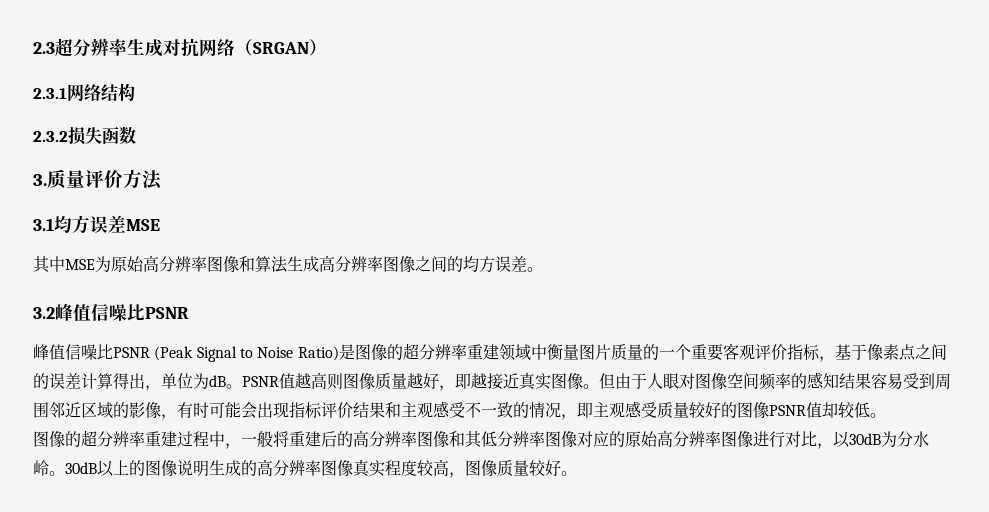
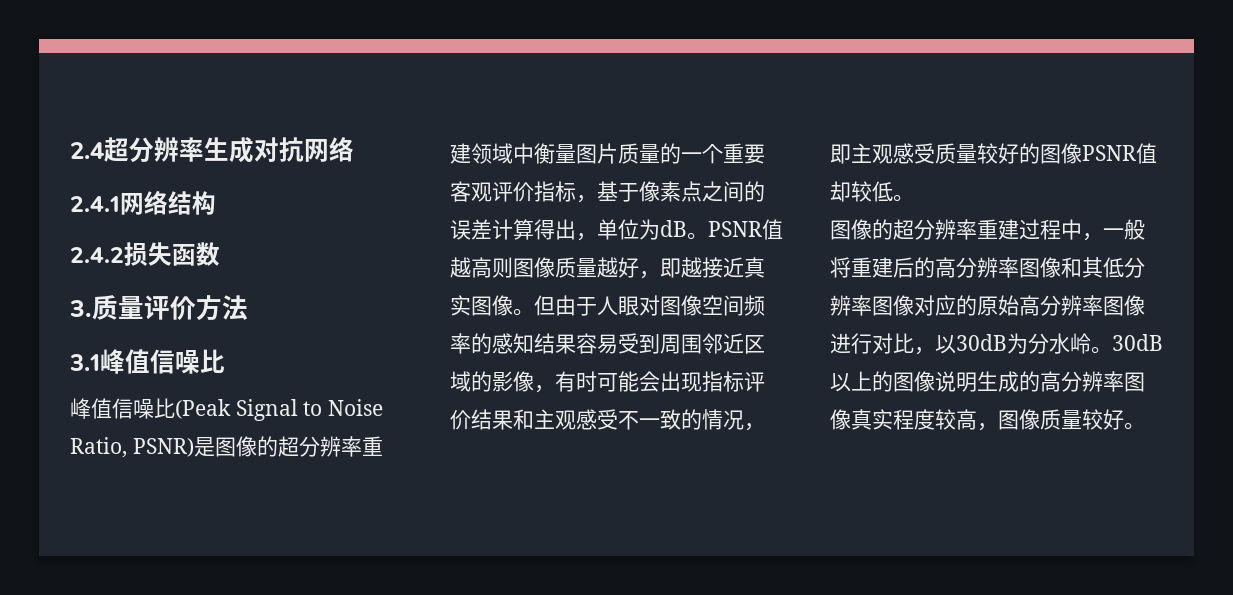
- 2.3超分辨率生成对抗网络（SRGAN）
- 2.3.1网络结构
+ 2.4超分辨率生成对抗网络
+ 2.4.1网络结构
- 2.3.2损失函数
+ 2.4.2损失函数
- 3.1均方误差MSE
- 其中MSE为原始高分辨率图像和算法生成高分辨率图像之间的均方误差。
- 3.2峰值信噪比PSNR
- 峰值信噪比PSNR (Peak Signal to Noise Ratio)是图像的超分辨率重建领域中衡量图片质量的一个重要客观评价指标，基于像素点之间的误差计算得出，单位为dB。
+ 3.1峰值信噪比
+ 峰值信噪比(Peak Signal to Noise Ratio, PSNR)是图像的超分辨率重建领域中衡量图片质量的一个重要客观评价指标，基于像素点之间的误差计算得出，单位为dB。

